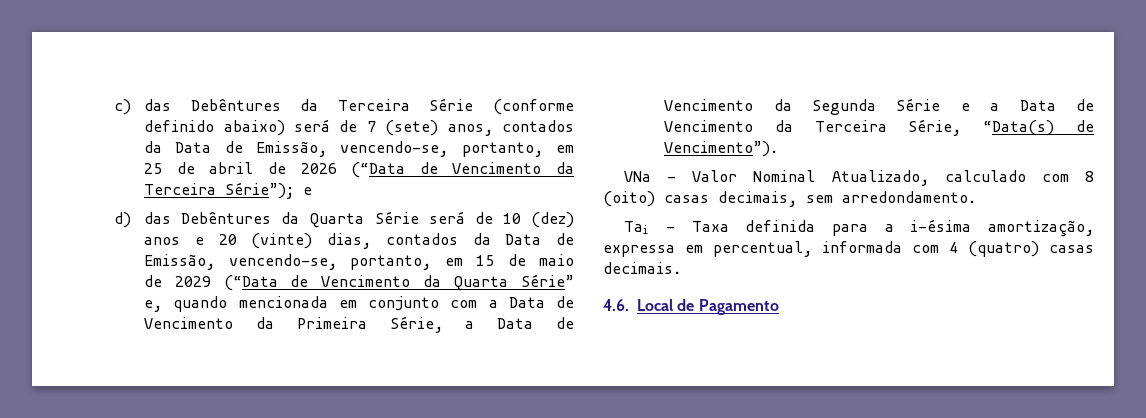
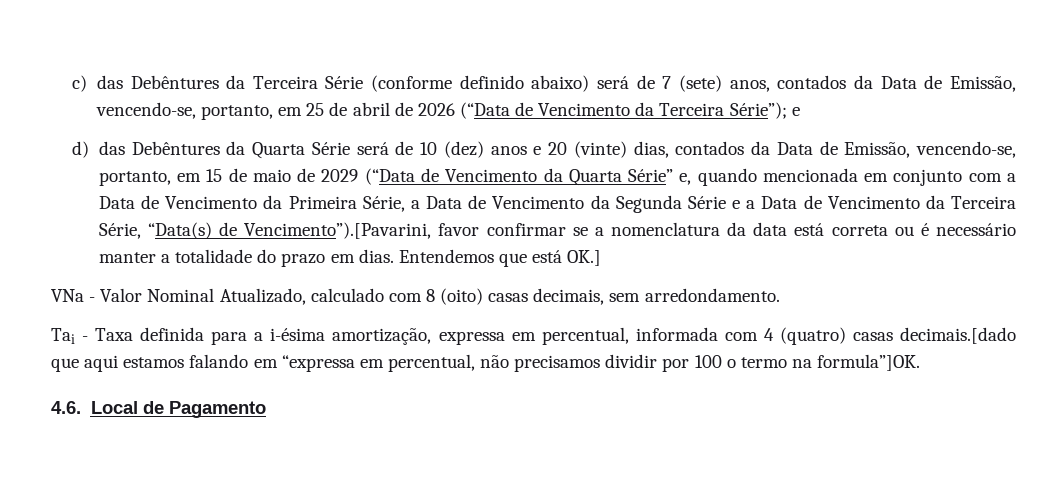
- d) das Debêntures da Quarta Série será de 10 (dez) anos e 20 (vinte) dias, contados da Data de Emissão, vencendo-se, portanto, em 15 de maio de 2029 (“Data de Vencimento da Quarta Série” e, quando mencionada em conjunto com a Data de Vencimento da Primeira Série, a Data de Vencimento da Segunda Série e a Data de Vencimento da Terceira Série, “Data(s) de Vencimento”).
+ d) das Debêntures da Quarta Série será de 10 (dez) anos e 20 (vinte) dias, contados da Data de Emissão, vencendo-se, portanto, em 15 de maio de 2029 (“Data de Vencimento da Quarta Série” e, quando mencionada em conjunto com a Data de Vencimento da Primeira Série, a Data de Vencimento da Segunda Série e a Data de Vencimento da Terceira Série, “Data(s) de Vencimento”).[Pavarini, favor confirmar se a nomenclatura da data está correta ou é necessário manter a totalidade do prazo em dias. Entendemos que está OK.]
- Tai - Taxa definida para a i-ésima amortização, expressa em percentual, informada com 4 (quatro) casas decimais.
+ Tai - Taxa definida para a i-ésima amortização, expressa em percentual, informada com 4 (quatro) casas decimais.[dado que aqui estamos falando em “expressa em percentual, não precisamos dividir por 100 o termo na formula”]OK.

